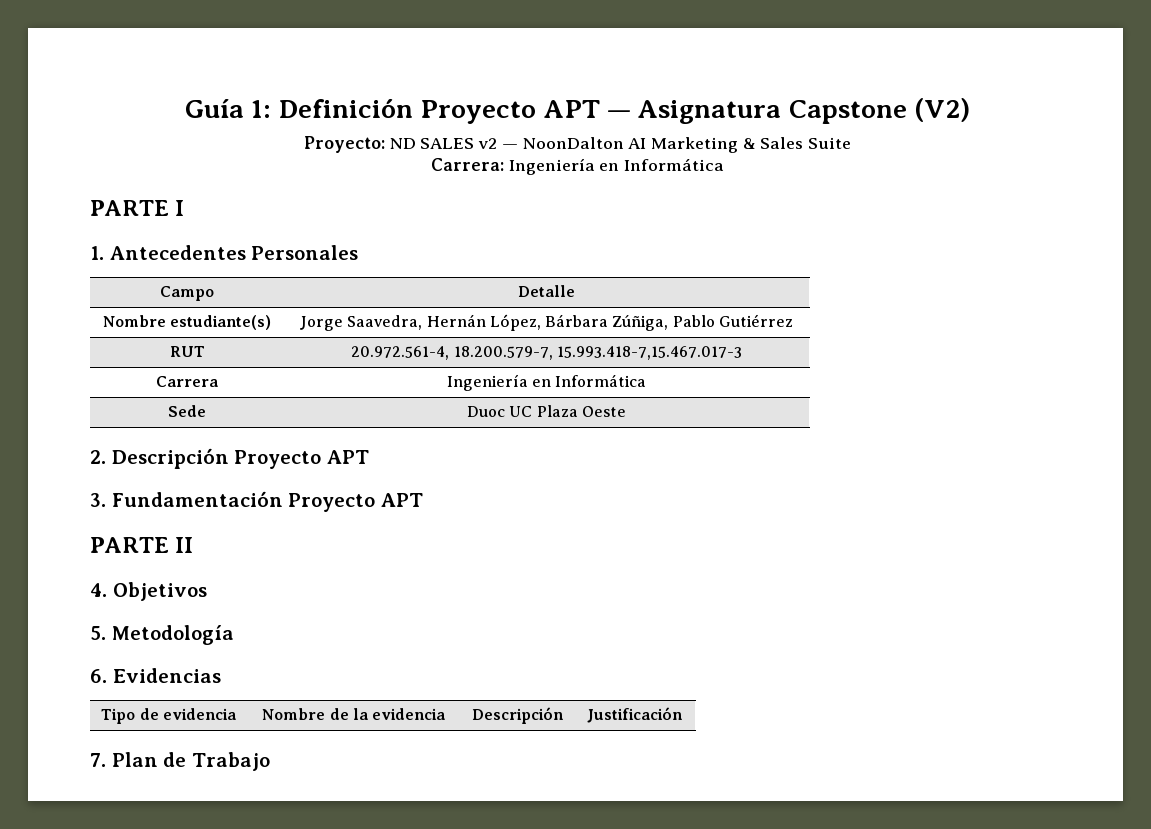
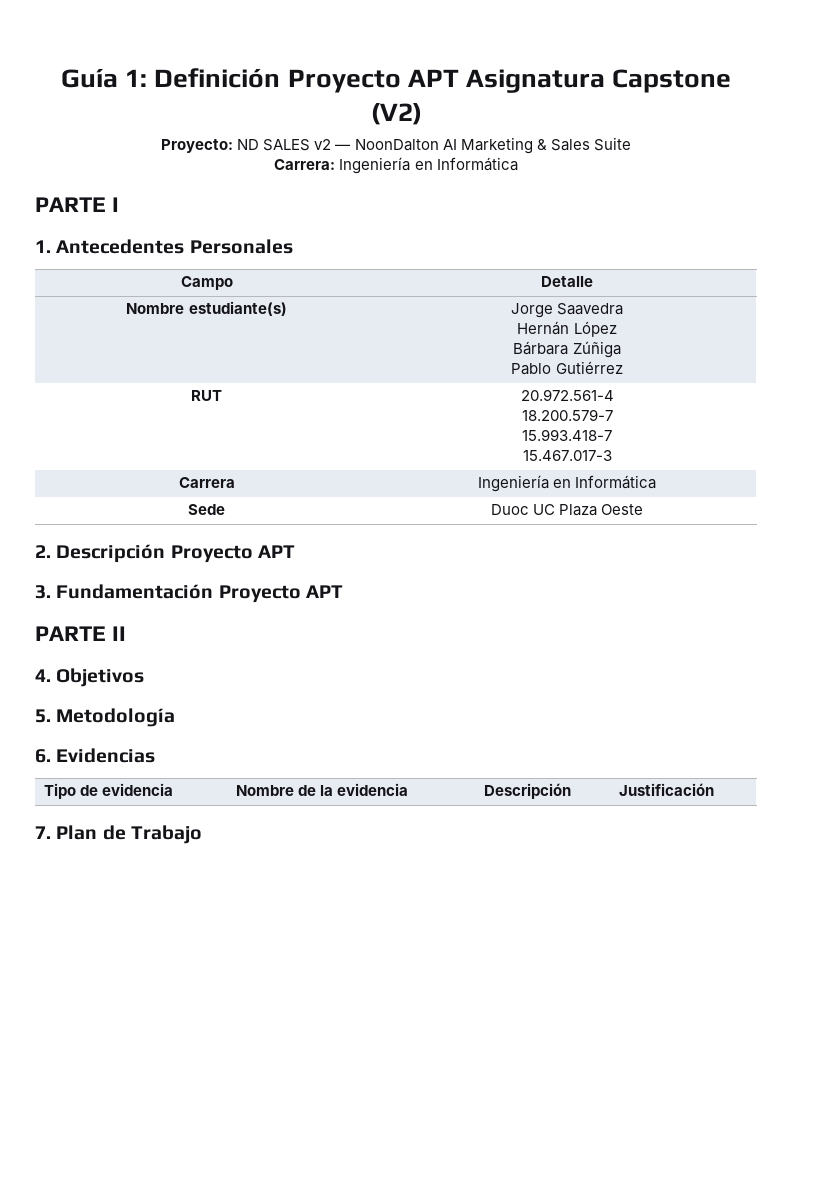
- Guía 1: Definición Proyecto APT — Asignatura Capstone (V2)
+ Guía 1: Definición Proyecto APT Asignatura Capstone (V2)
- Nombre estudiante(s) | Jorge Saavedra, Hernán López, Bárbara Zúñiga, Pablo Gutiérrez
+ Nombre estudiante(s) | Jorge Saavedra
+ Hernán López
+ Bárbara Zúñiga
+ Pablo Gutiérrez
- RUT | 20.972.561-4, 18.200.579-7, 15.993.418-7,15.467.017-3
+ RUT | 20.972.561-4
+ 18.200.579-7
+ 15.993.418-7
+ 15.467.017-3

